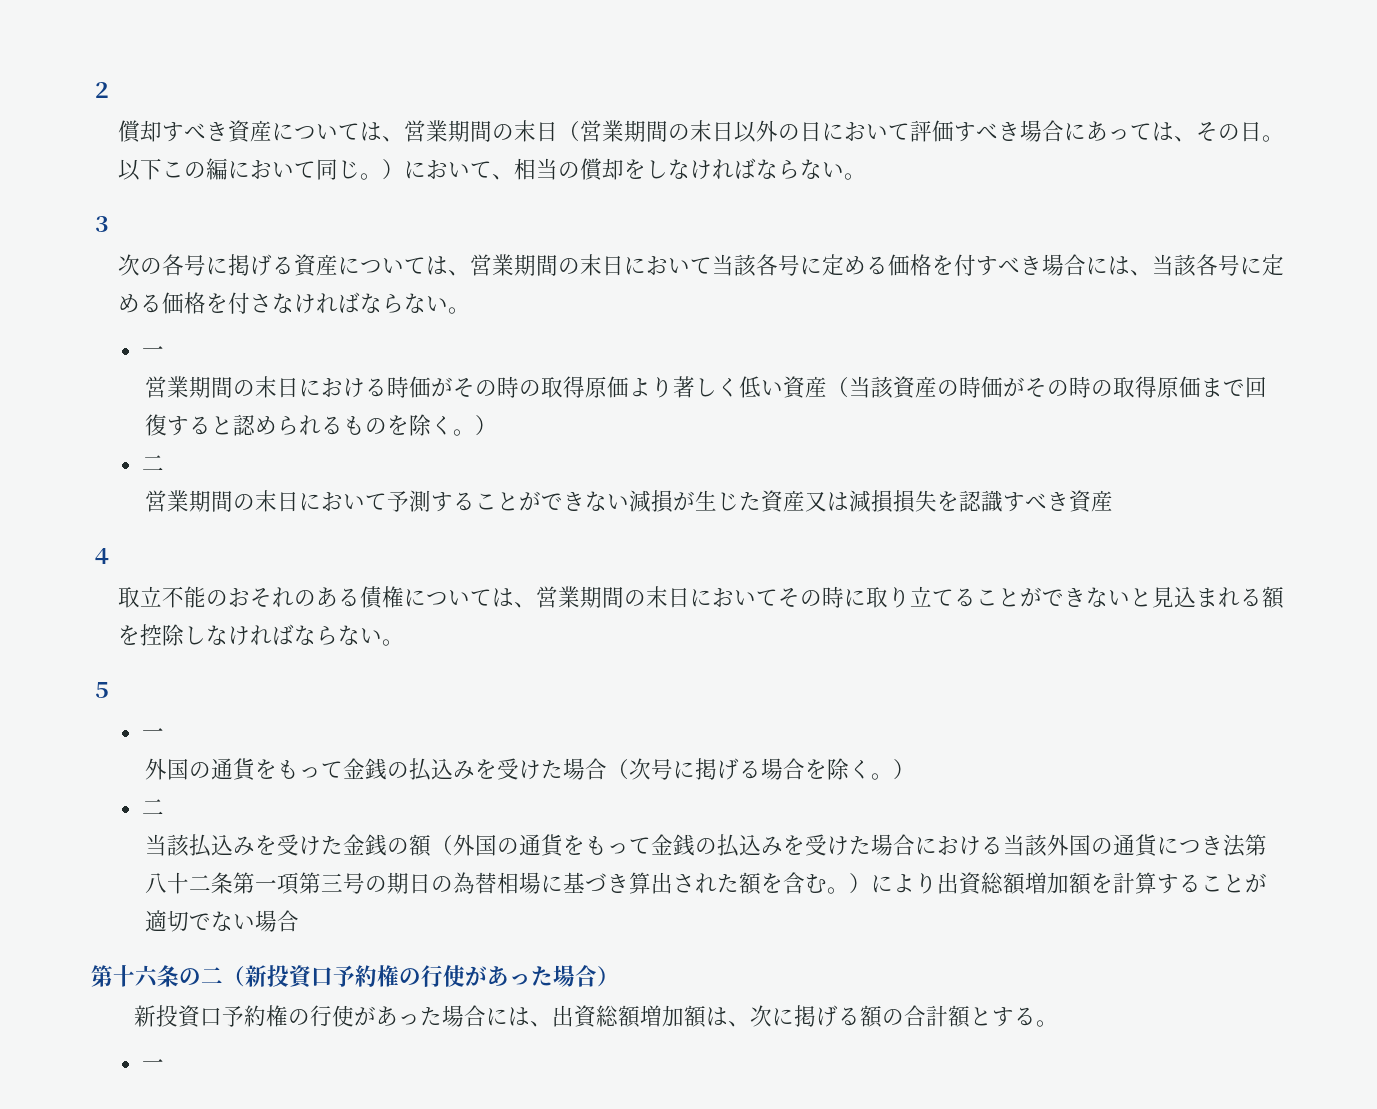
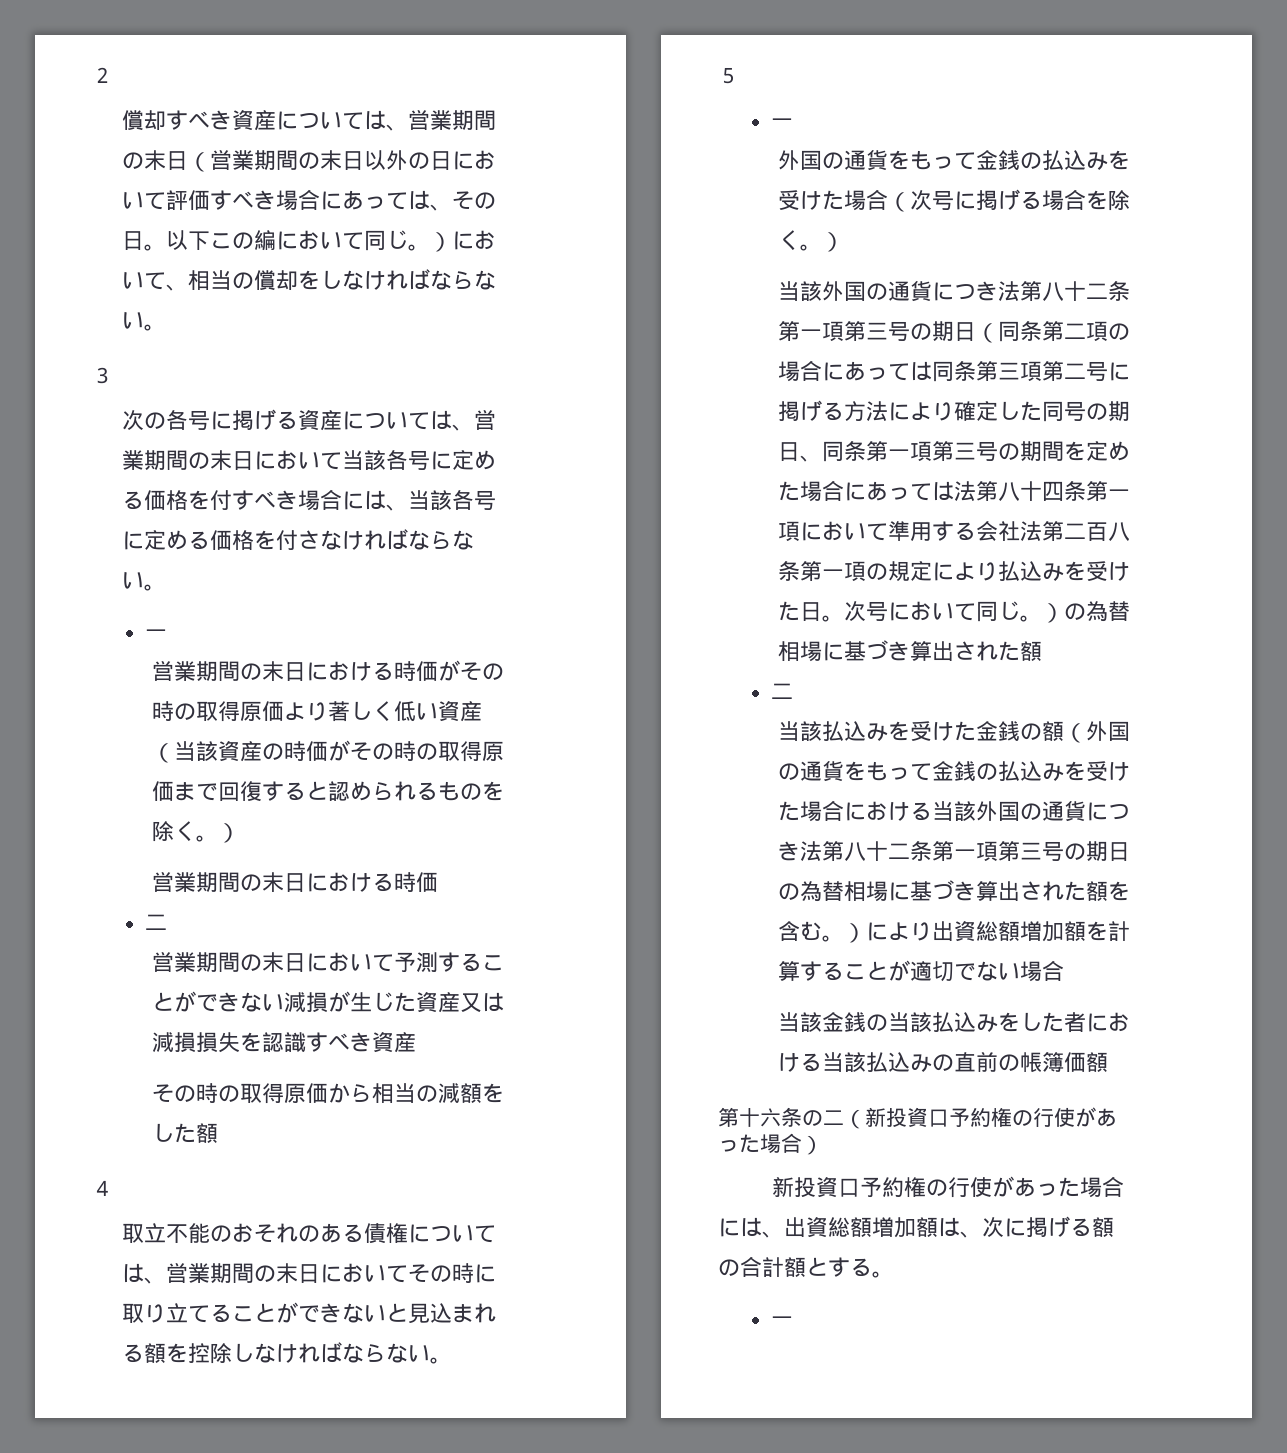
  営業期間の末日における時価がその時の取得原価より著しく低い資産（当該資産の時価がその時の取得原価まで回復すると認められるものを除く。）
+ 営業期間の末日における時価
+ その時の取得原価から相当の減額をした額
+ 当該外国の通貨につき法第八十二条第一項第三号の期日（同条第二項の場合にあっては同条第三項第二号に掲げる方法により確定した同号の期日、同条第一項第三号の期間を定めた場合にあっては法第八十四条第一項において準用する会社法第二百八条第一項の規定により払込みを受けた日。次号において同じ。）の為替相場に基づき算出された額
+ 当該金銭の当該払込みをした者における当該払込みの直前の帳簿価額

